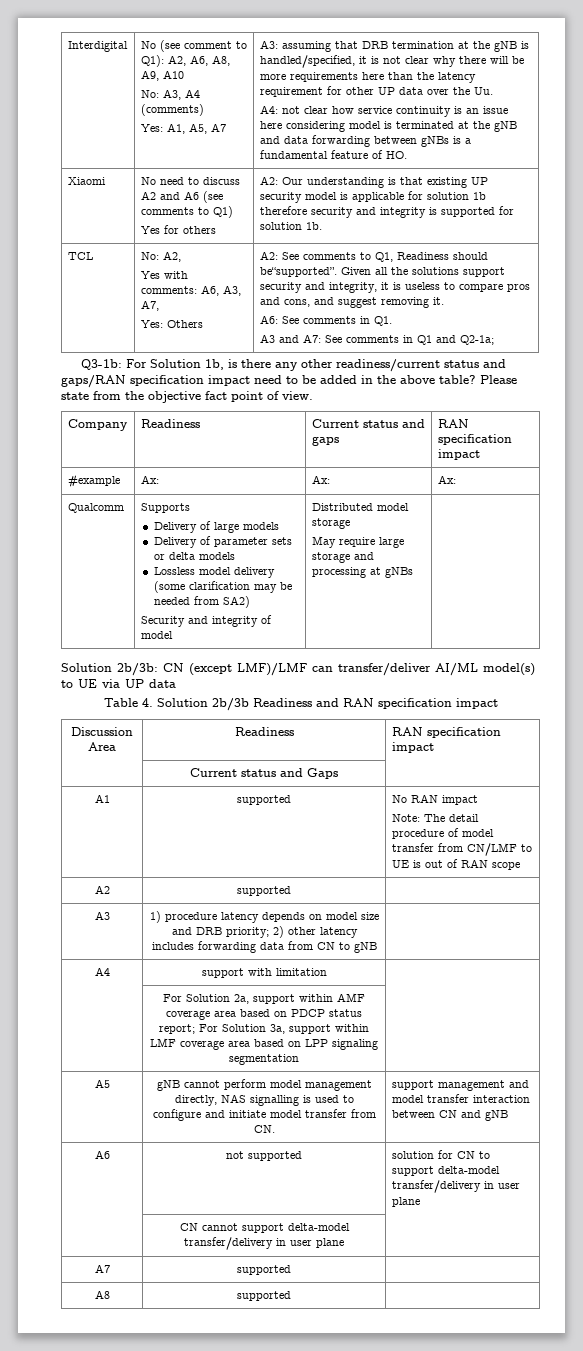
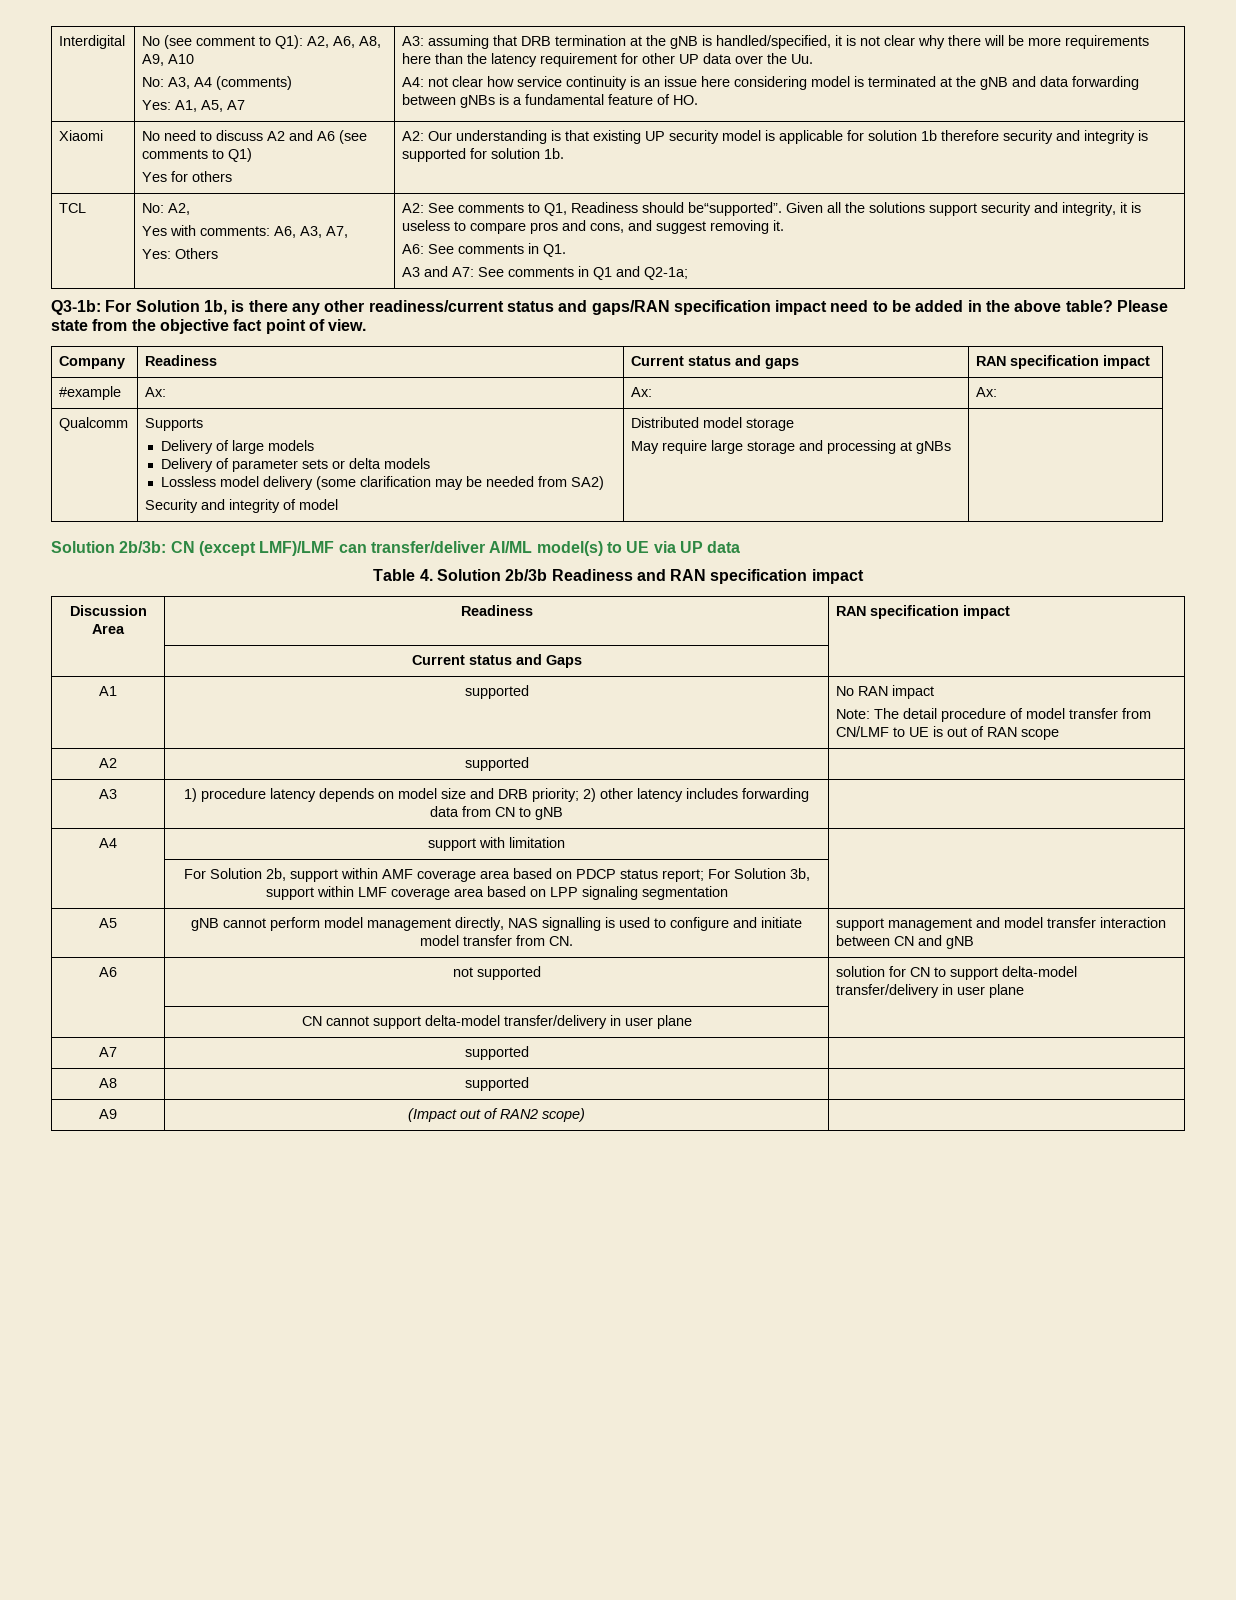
- | For Solution 2a, support within AMF coverage area based on PDCP status report; For Solution 3a, support within LMF coverage area based on LPP signaling segmentation |
+ | For Solution 2b, support within AMF coverage area based on PDCP status report; For Solution 3b, support within LMF coverage area based on LPP signaling segmentation |
+ A9 | (Impact out of RAN2 scope) |

